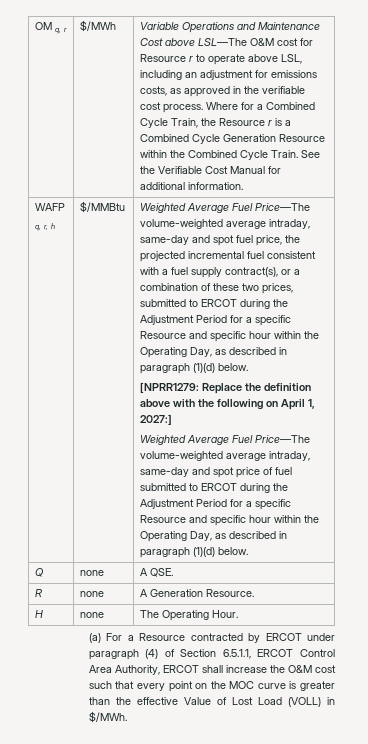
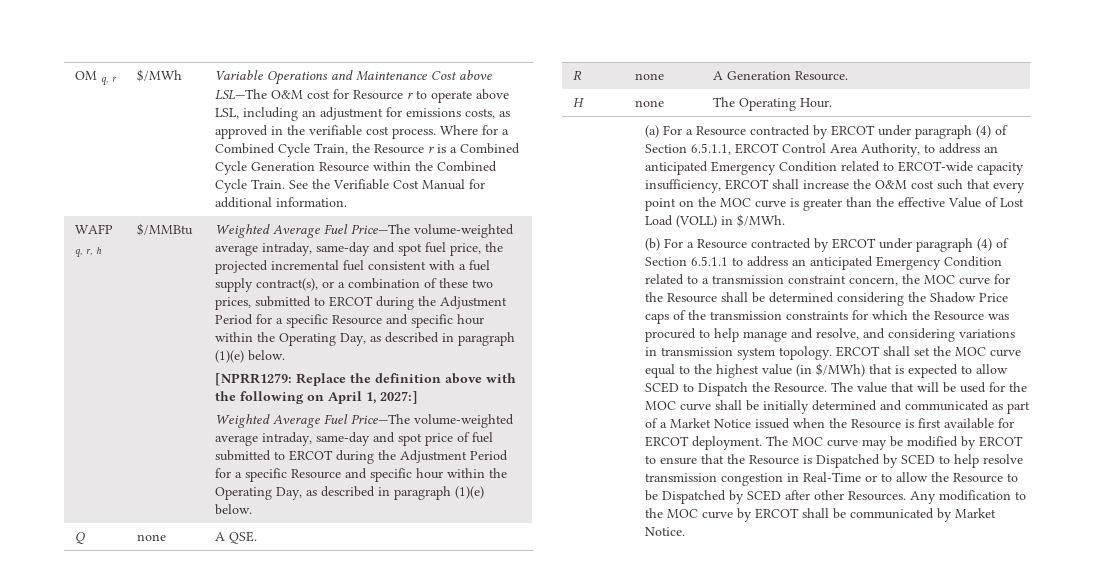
- Weighted Average Fuel Price—The volume-weighted average intraday, same-day and spot fuel price, the projected incremental fuel consistent with a fuel supply contract(s), or a combination of these two prices, submitted to ERCOT during the Adjustment Period for a specific Resource and specific hour within the Operating Day, as described in paragraph (1)(d) below.
+ Weighted Average Fuel Price—The volume-weighted average intraday, same-day and spot fuel price, the projected incremental fuel consistent with a fuel supply contract(s), or a combination of these two prices, submitted to ERCOT during the Adjustment Period for a specific Resource and specific hour within the Operating Day, as described in paragraph (1)(e) below.
- Weighted Average Fuel Price—The volume-weighted average intraday, same-day and spot price of fuel submitted to ERCOT during the Adjustment Period for a specific Resource and specific hour within the Operating Day, as described in paragraph (1)(d) below.
+ Weighted Average Fuel Price—The volume-weighted average intraday, same-day and spot price of fuel submitted to ERCOT during the Adjustment Period for a specific Resource and specific hour within the Operating Day, as described in paragraph (1)(e) below.
- (a) For a Resource contracted by ERCOT under paragraph (4) of Section 6.5.1.1, ERCOT Control Area Authority, ERCOT shall increase the O&M cost such that every point on the MOC curve is greater than the effective Value of Lost Load (VOLL) in $/MWh.
+ (a) For a Resource contracted by ERCOT under paragraph (4) of Section 6.5.1.1, ERCOT Control Area Authority, to address an anticipated Emergency Condition related to ERCOT-wide capacity insufficiency, ERCOT shall increase the O&M cost such that every point on the MOC curve is greater than the effective Value of Lost Load (VOLL) in $/MWh.
+ (b) For a Resource contracted by ERCOT under paragraph (4) of Section 6.5.1.1 to address an anticipated Emergency Condition related to a transmission constraint concern, the MOC curve for the Resource shall be determined considering the Shadow Price caps of the transmission constraints for which the Resource was procured to help manage and resolve, and considering variations in transmission system topology. ERCOT shall set the MOC curve equal to the highest value (in $/MWh) that is expected to allow SCED to Dispatch the Resource. The value that will be used for the MOC curve shall be initially determined and communicated as part of a Market Notice issued when the Resource is first available for ERCOT deployment. The MOC curve may be modified by ERCOT to ensure that the Resource is Dispatched by SCED to help resolve transmission congestion in Real-Time or to allow the Resource to be Dispatched by SCED after other Resources. Any modification to the MOC curve by ERCOT shall be communicated by Market Notice.

